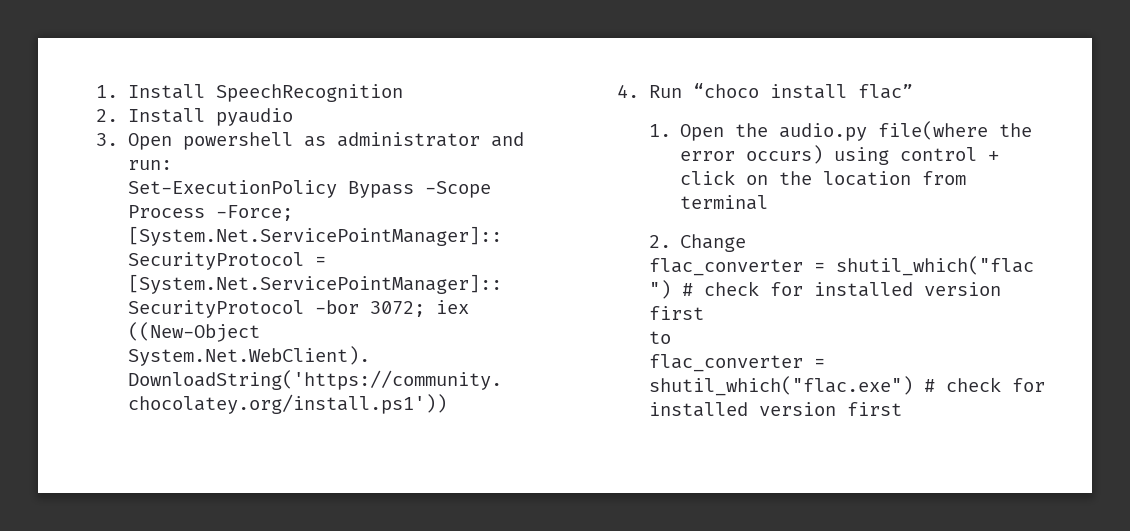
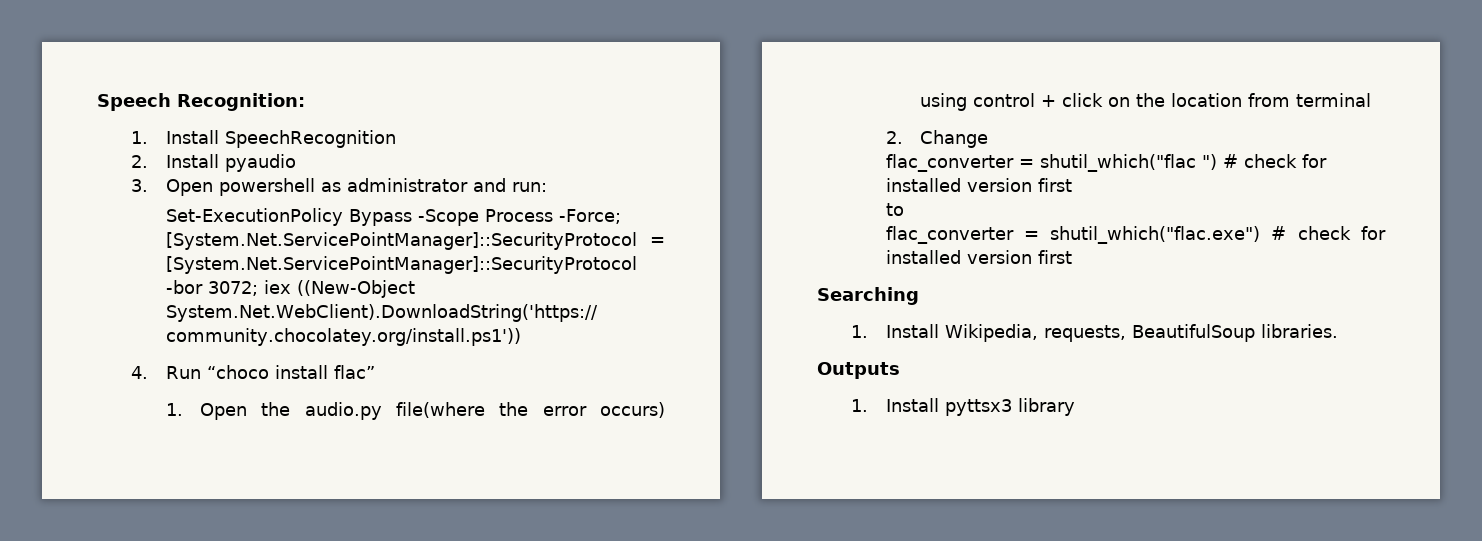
+ Speech Recognition:
+ Searching
+ 1. Install Wikipedia, requests, BeautifulSoup libraries.
+ Outputs
+ 1. Install pyttsx3 library

